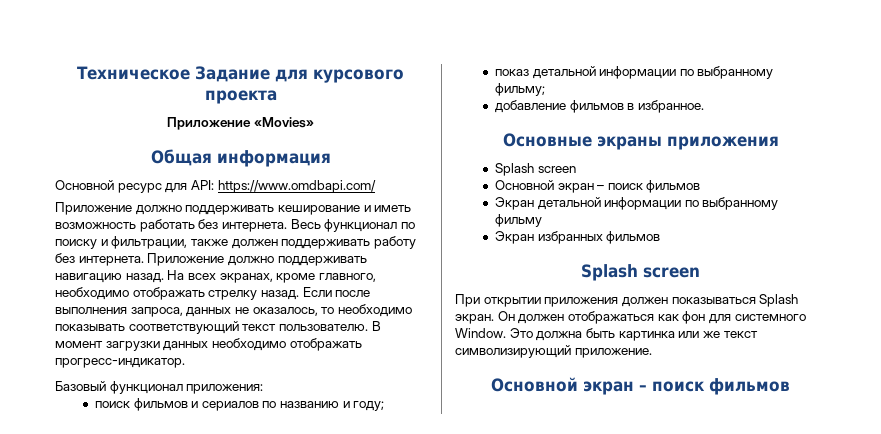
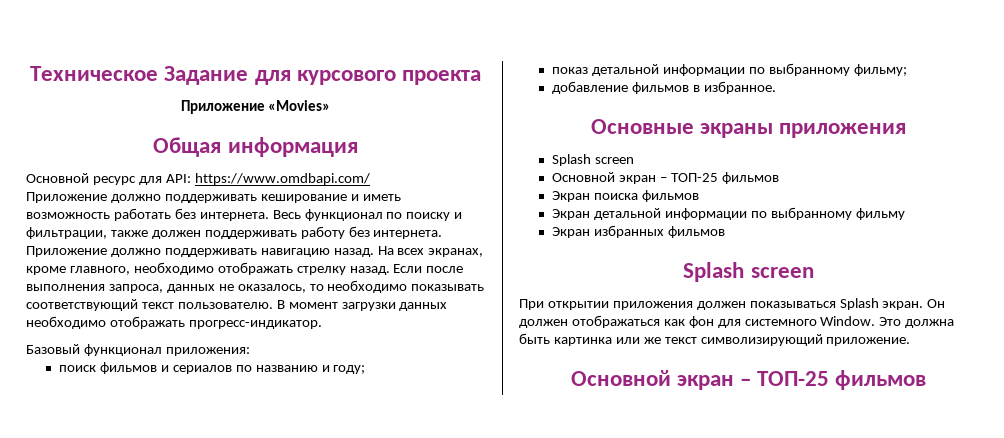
  Основные экраны приложения
  Splash screen
- Основной экран – поиск фильмов
+ Основной экран – ТОП-25 фильмов
+ Экран поиска фильмов
  Это должна быть картинка или же текст символизирующий приложение.
- Основной экран – поиск фильмов
+ Основной экран – ТОП-25 фильмов

